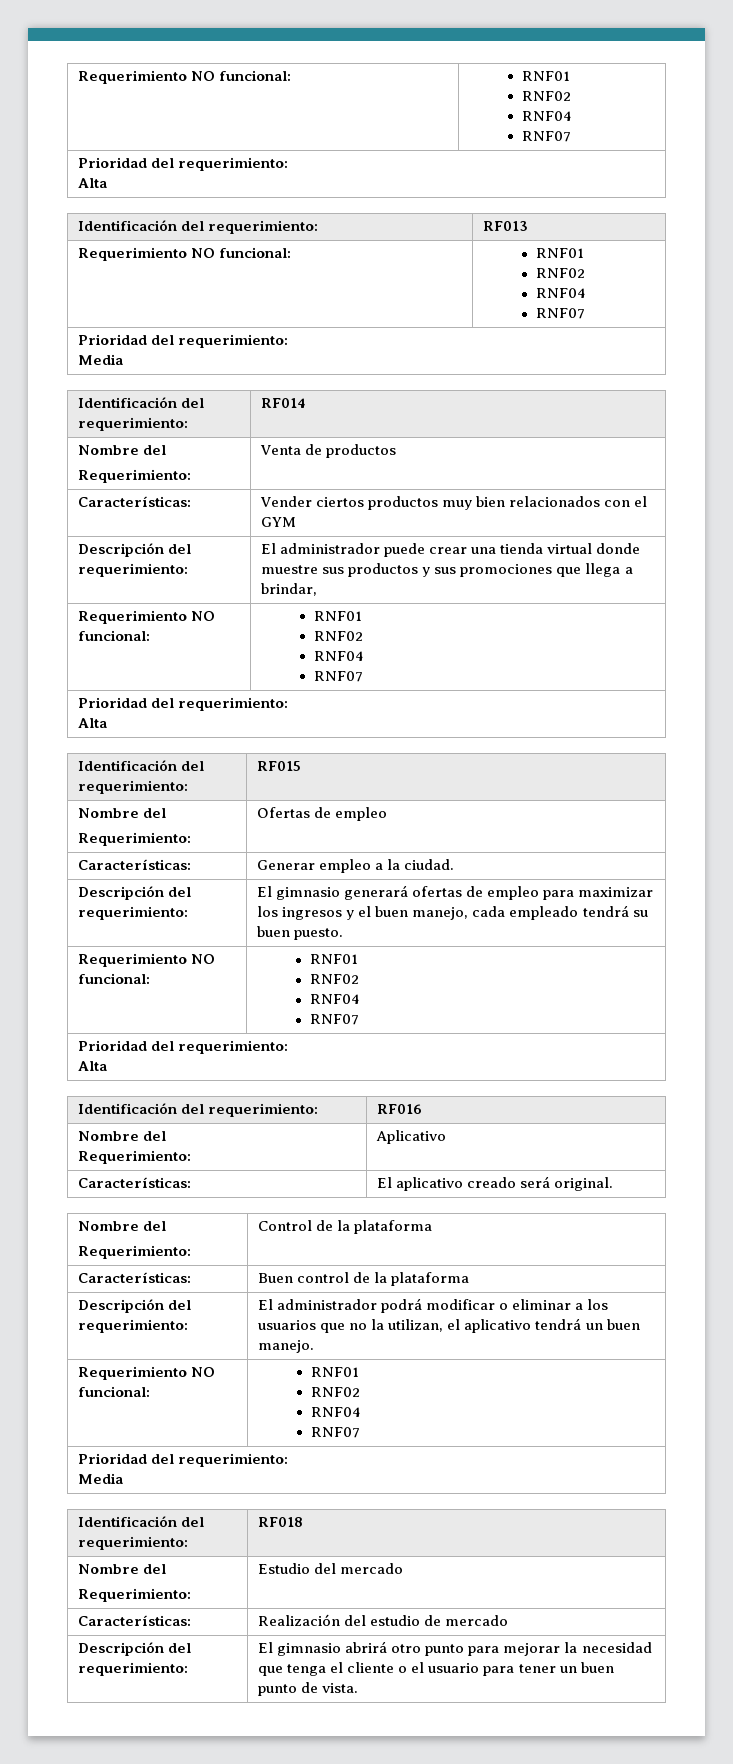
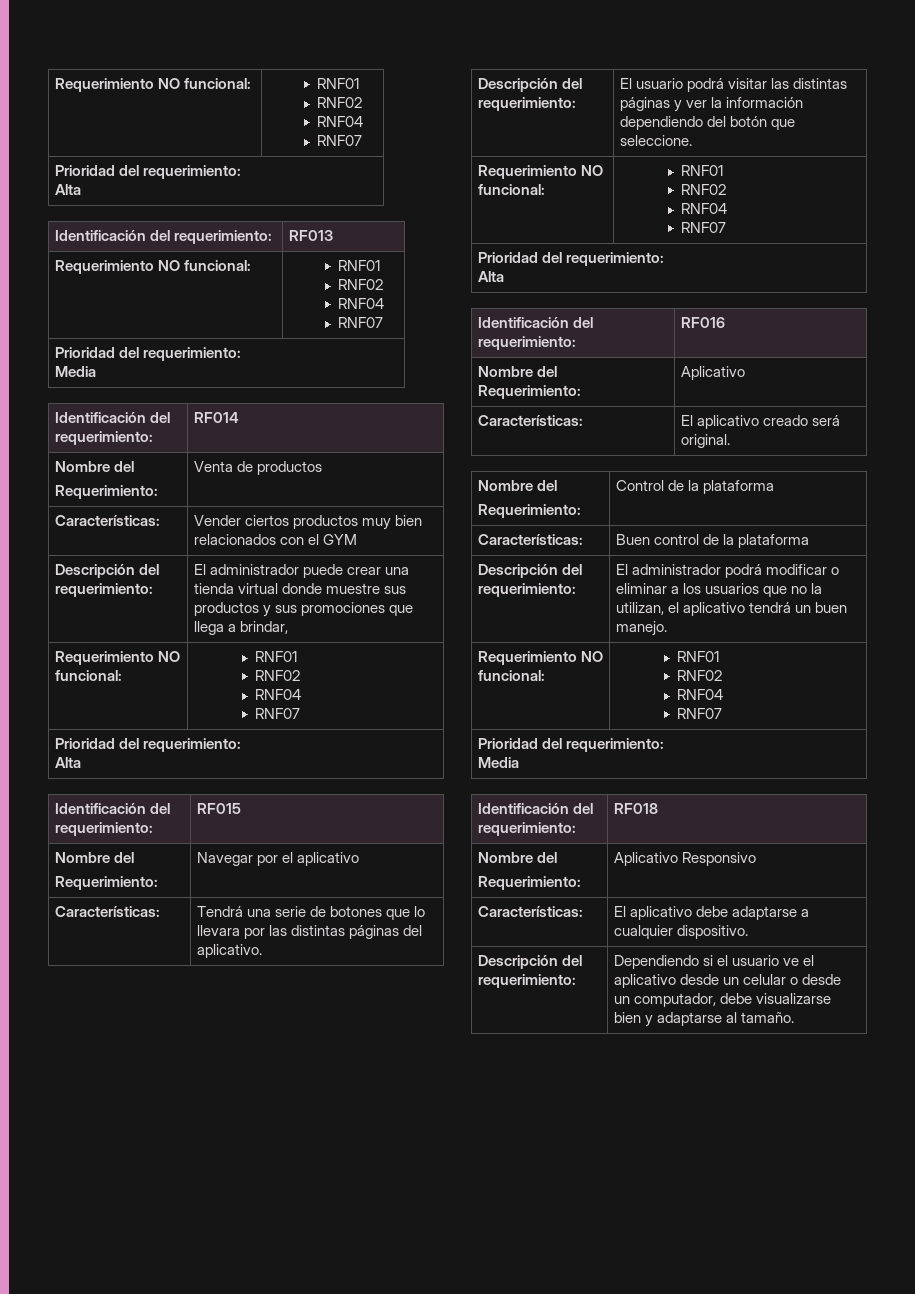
  Identificación del requerimiento: | RF015
  Nombre del
- Requerimiento: | Ofertas de empleo
- Características: | Generar empleo a la ciudad.
- Descripción del requerimiento: | El gimnasio generará ofertas de empleo para maximizar los ingresos y el buen manejo, cada empleado tendrá su buen puesto.
+ Requerimiento: | Navegar por el aplicativo
+ Características: | Tendrá una serie de botones que lo llevara por las distintas páginas del aplicativo.
+ Descripción del requerimiento: | El usuario podrá visitar las distintas páginas y ver la información dependiendo del botón que seleccione.
  Identificación del requerimiento: | RF018
  Nombre del
- Requerimiento: | Estudio del mercado
- Características: | Realización del estudio de mercado
- Descripción del requerimiento: | El gimnasio abrirá otro punto para mejorar la necesidad que tenga el cliente o el usuario para tener un buen punto de vista.
+ Requerimiento: | Aplicativo Responsivo
+ Características: | El aplicativo debe adaptarse a cualquier dispositivo.
+ Descripción del requerimiento: | Dependiendo si el usuario ve el aplicativo desde un celular o desde un computador, debe visualizarse bien y adaptarse al tamaño.

